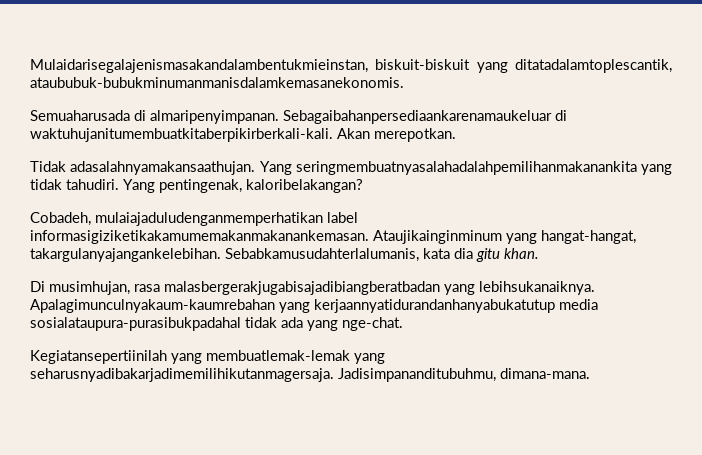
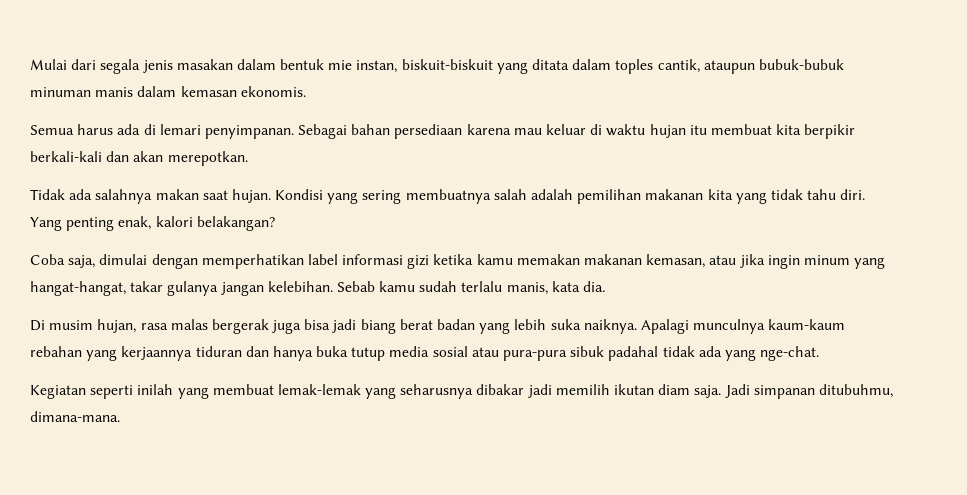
- Mulaidarisegalajenismasakandalambentukmieinstan, biskuit-biskuit yang ditatadalamtoplescantik, ataububuk-bubukminumanmanisdalamkemasanekonomis.
- Semuaharusada di almaripenyimpanan. Sebagaibahanpersediaankarenamaukeluar di waktuhujanitumembuatkitaberpikirberkali-kali. Akan merepotkan.
- Tidak adasalahnyamakansaathujan. Yang seringmembuatnyasalahadalahpemilihanmakanankita yang tidak tahudiri. Yang pentingenak, kaloribelakangan?
- Cobadeh, mulaiajaduludenganmemperhatikan label informasigiziketikakamumemakanmakanankemasan. Ataujikainginminum yang hangat-hangat, takargulanyajangankelebihan. Sebabkamusudahterlalumanis, kata dia gitu khan.
- Di musimhujan, rasa malasbergerakjugabisajadibiangberatbadan yang lebihsukanaiknya. Apalagimunculnyakaum-kaumrebahan yang kerjaannyatidurandanhanyabukatutup media sosialataupura-purasibukpadahal tidak ada yang nge-chat.
- Kegiatansepertiinilah yang membuatlemak-lemak yang seharusnyadibakarjadimemilihikutanmagersaja. Jadisimpananditubuhmu, dimana-mana.
+ Mulai dari segala jenis masakan dalam bentuk mie instan, biskuit-biskuit yang ditata dalam toples cantik, ataupun bubuk-bubuk minuman manis dalam kemasan ekonomis.
+ Semua harus ada di lemari penyimpanan. Sebagai bahan persediaan karena mau keluar di waktu hujan itu membuat kita berpikir berkali-kali dan akan merepotkan.
+ Tidak ada salahnya makan saat hujan. Kondisi yang sering membuatnya salah adalah pemilihan makanan kita yang tidak tahu diri. Yang penting enak, kalori belakangan?
+ Coba saja, dimulai dengan memperhatikan label informasi gizi ketika kamu memakan makanan kemasan, atau jika ingin minum yang hangat-hangat, takar gulanya jangan kelebihan. Sebab kamu sudah terlalu manis, kata dia.
+ Di musim hujan, rasa malas bergerak juga bisa jadi biang berat badan yang lebih suka naiknya. Apalagi munculnya kaum-kaum rebahan yang kerjaannya tiduran dan hanya buka tutup media sosial atau pura-pura sibuk padahal tidak ada yang nge-chat.
+ Kegiatan seperti inilah yang membuat lemak-lemak yang seharusnya dibakar jadi memilih ikutan diam saja. Jadi simpanan ditubuhmu, dimana-mana.

